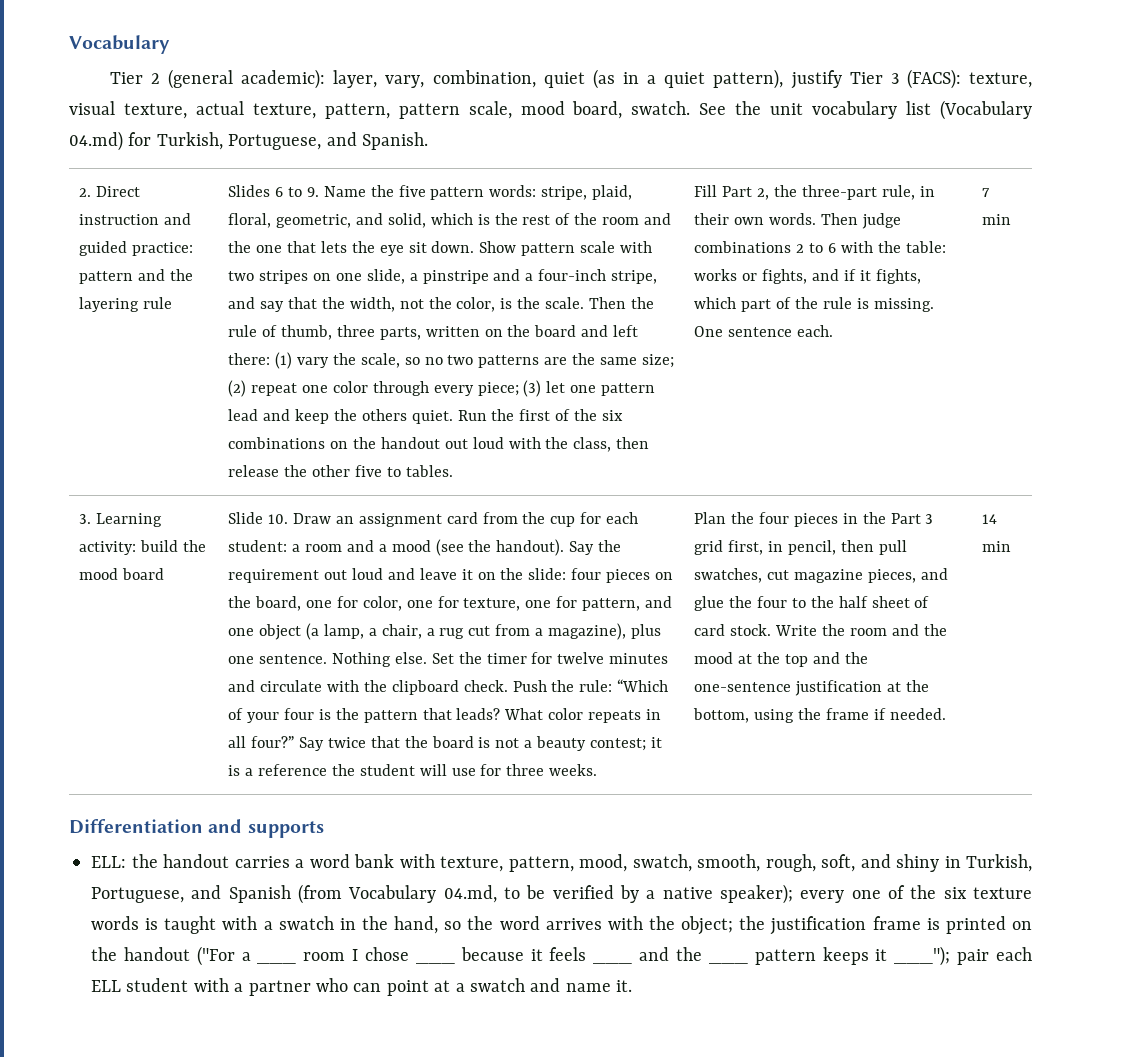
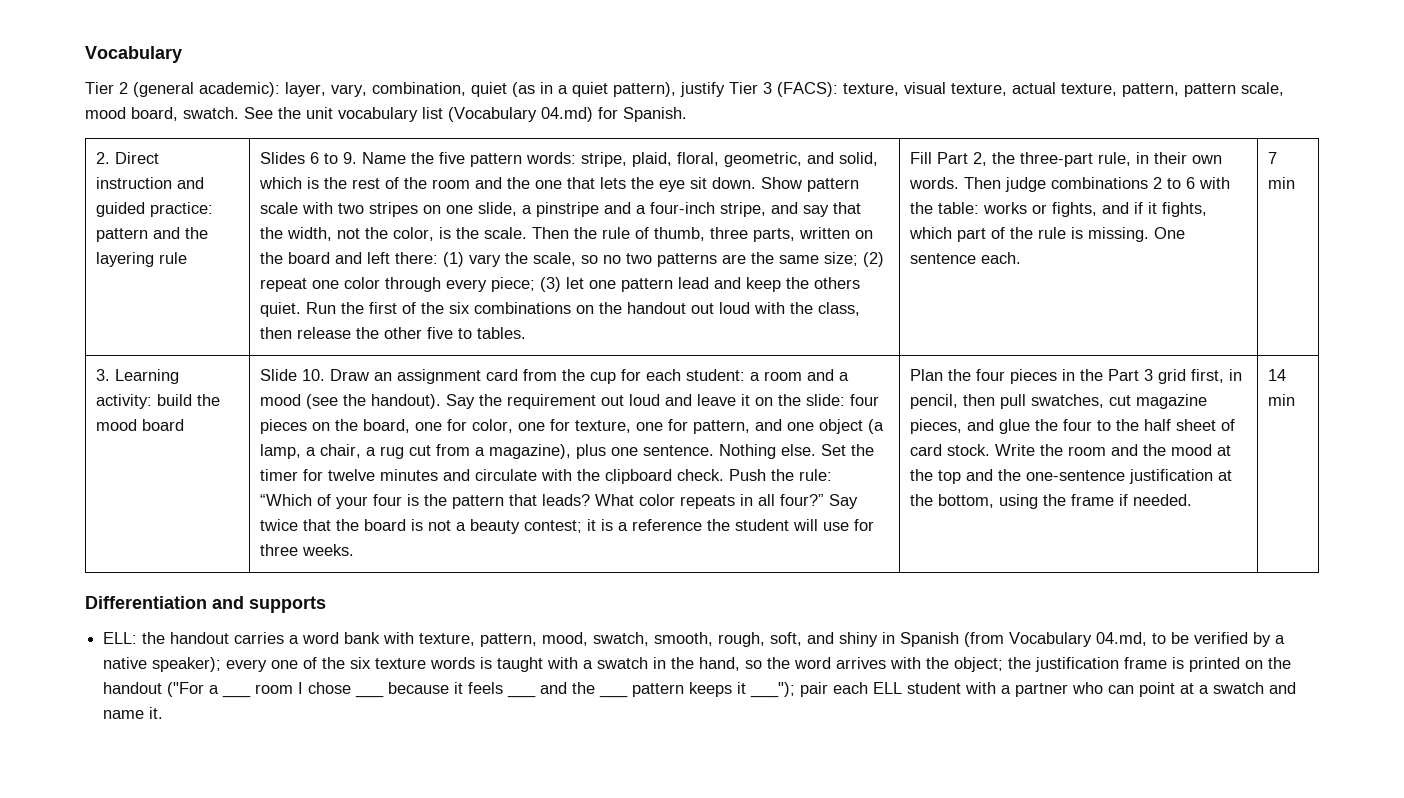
- See the unit vocabulary list (Vocabulary 04.md) for Turkish, Portuguese, and Spanish.
+ See the unit vocabulary list (Vocabulary 04.md) for Spanish.
- the handout carries a word bank with texture, pattern, mood, swatch, smooth, rough, soft, and shiny in Turkish, Portuguese, and Spanish (from Vocabulary 04.md, to be verified by a native speaker);
+ the handout carries a word bank with texture, pattern, mood, swatch, smooth, rough, soft, and shiny in Spanish (from Vocabulary 04.md, to be verified by a native speaker);

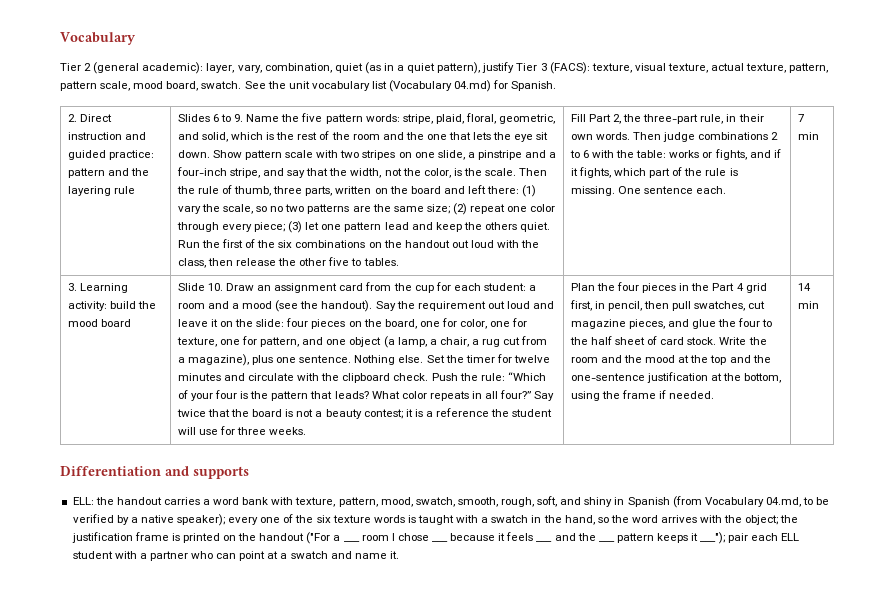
- Plan the four pieces in the Part 3 grid first, in pencil, then pull swatches, cut magazine pieces, and glue the four to the half sheet of card stock.
+ Plan the four pieces in the Part 4 grid first, in pencil, then pull swatches, cut magazine pieces, and glue the four to the half sheet of card stock.

